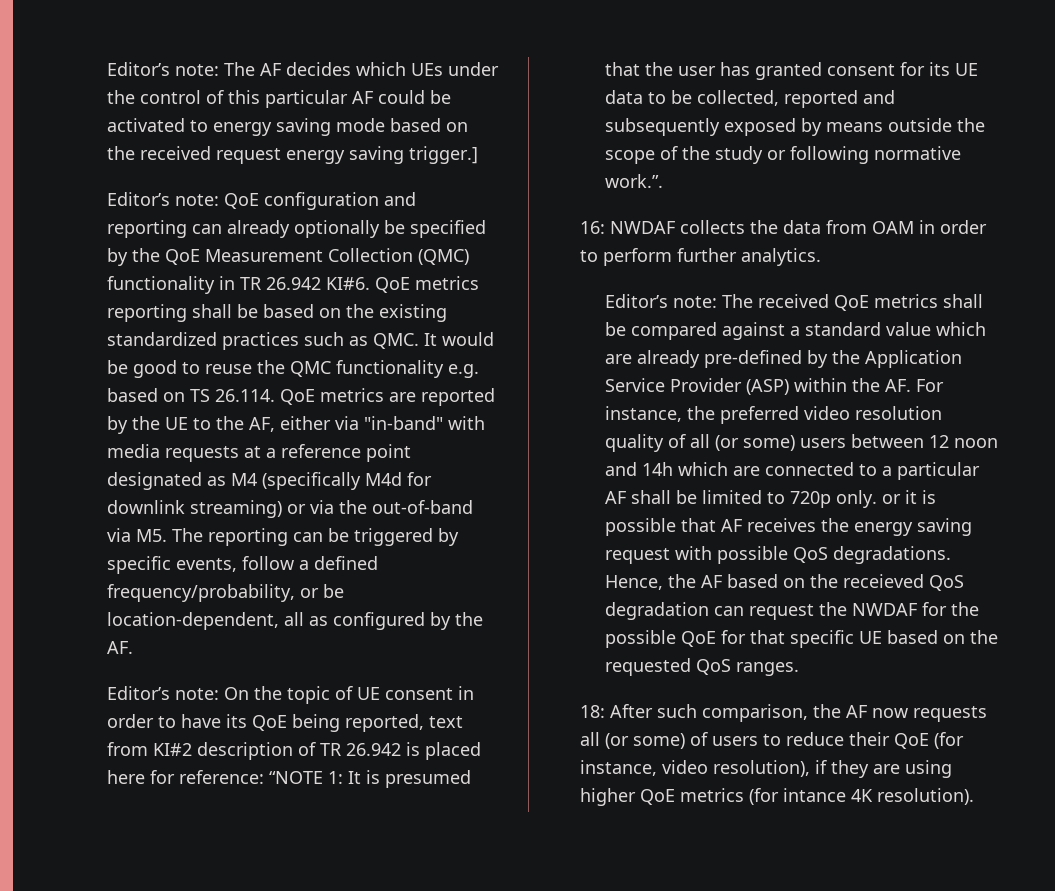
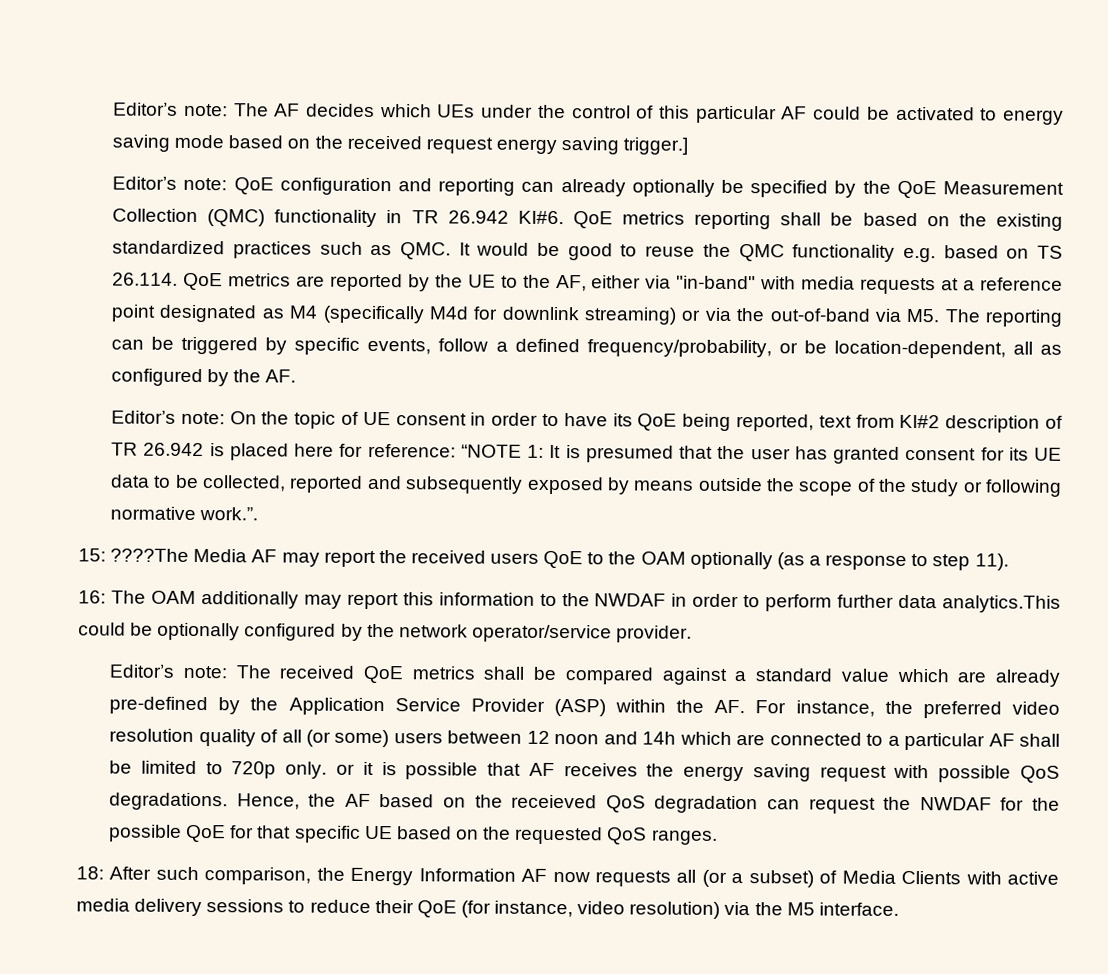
- 16: NWDAF collects the data from OAM in order to perform further analytics.
+ 15: ????The Media AF may report the received users QoE to the OAM optionally (as a response to step 11).
+ 16: The OAM additionally may report this information to the NWDAF in order to perform further data analytics.This could be optionally configured by the network operator/service provider.
- 18: After such comparison, the AF now requests all (or some) of users to reduce their QoE (for instance, video resolution), if they are using higher QoE metrics (for intance 4K resolution).
+ 18: After such comparison, the Energy Information AF now requests all (or a subset) of Media Clients with active media delivery sessions to reduce their QoE (for instance, video resolution) via the M5 interface.

